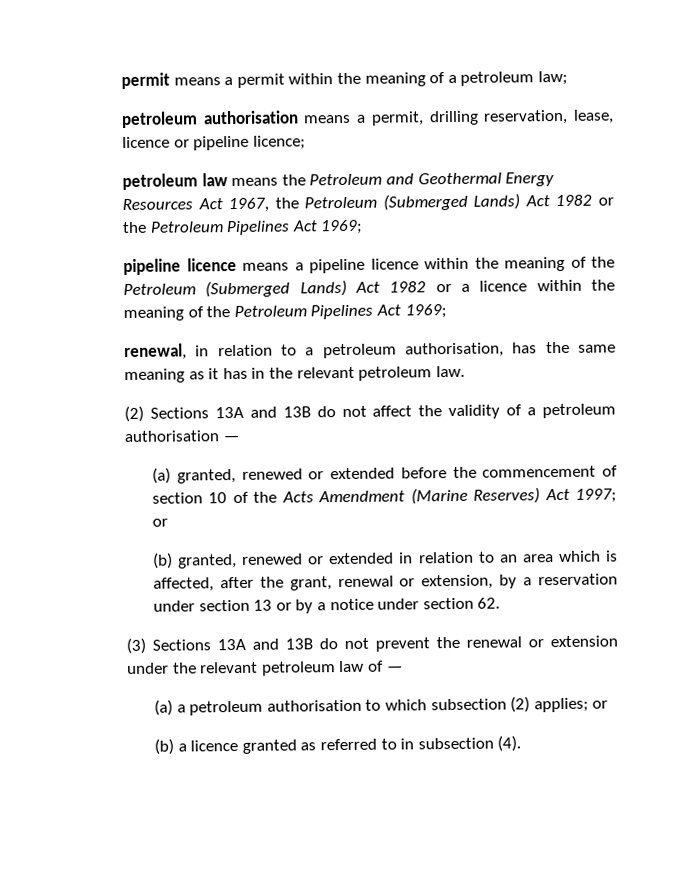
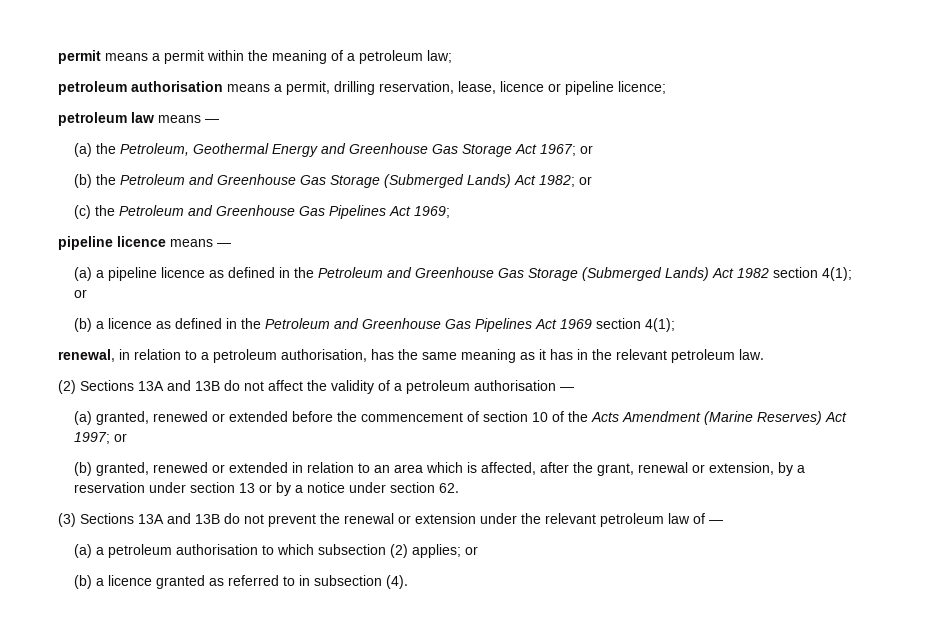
- petroleum law means the Petroleum and Geothermal Energy Resources Act 1967, the Petroleum (Submerged Lands) Act 1982 or the Petroleum Pipelines Act 1969;
+ petroleum law means —
+ (a) the Petroleum, Geothermal Energy and Greenhouse Gas Storage Act 1967; or
+ (b) the Petroleum and Greenhouse Gas Storage (Submerged Lands) Act 1982; or
+ (c) the Petroleum and Greenhouse Gas Pipelines Act 1969;
- pipeline licence means a pipeline licence within the meaning of the Petroleum (Submerged Lands) Act 1982 or a licence within the meaning of the Petroleum Pipelines Act 1969;
+ pipeline licence means —
+ (a) a pipeline licence as defined in the Petroleum and Greenhouse Gas Storage (Submerged Lands) Act 1982 section 4(1); or
+ (b) a licence as defined in the Petroleum and Greenhouse Gas Pipelines Act 1969 section 4(1);

